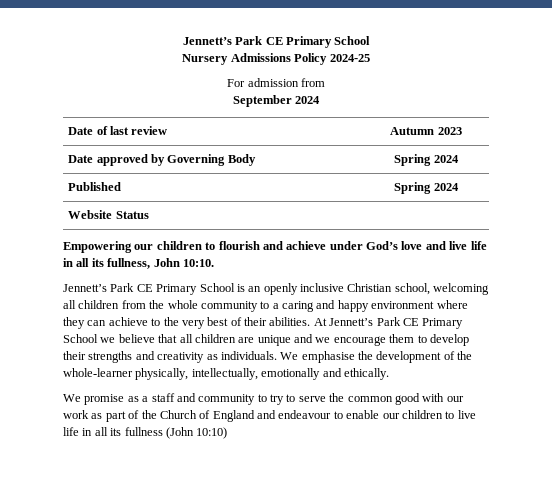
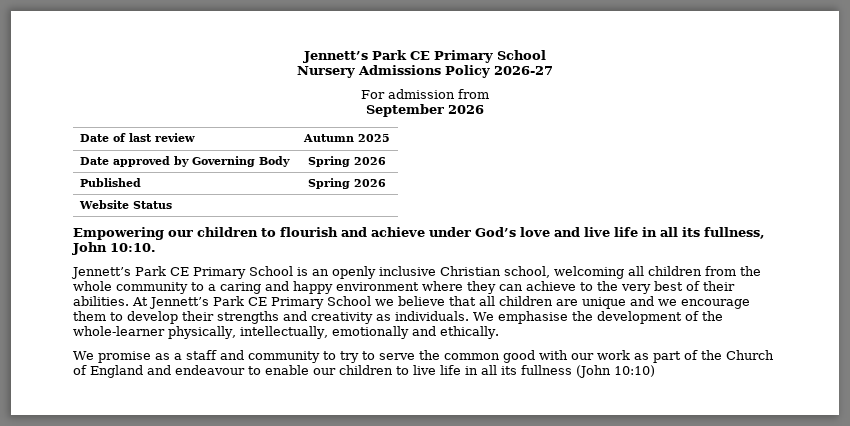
- Nursery Admissions Policy 2024-25
+ Nursery Admissions Policy 2026-27
- September 2024
+ September 2026
- Date of last review | Autumn 2023
+ Date of last review | Autumn 2025
- Date approved by Governing Body | Spring 2024
+ Date approved by Governing Body | Spring 2026
- Published | Spring 2024
+ Published | Spring 2026

